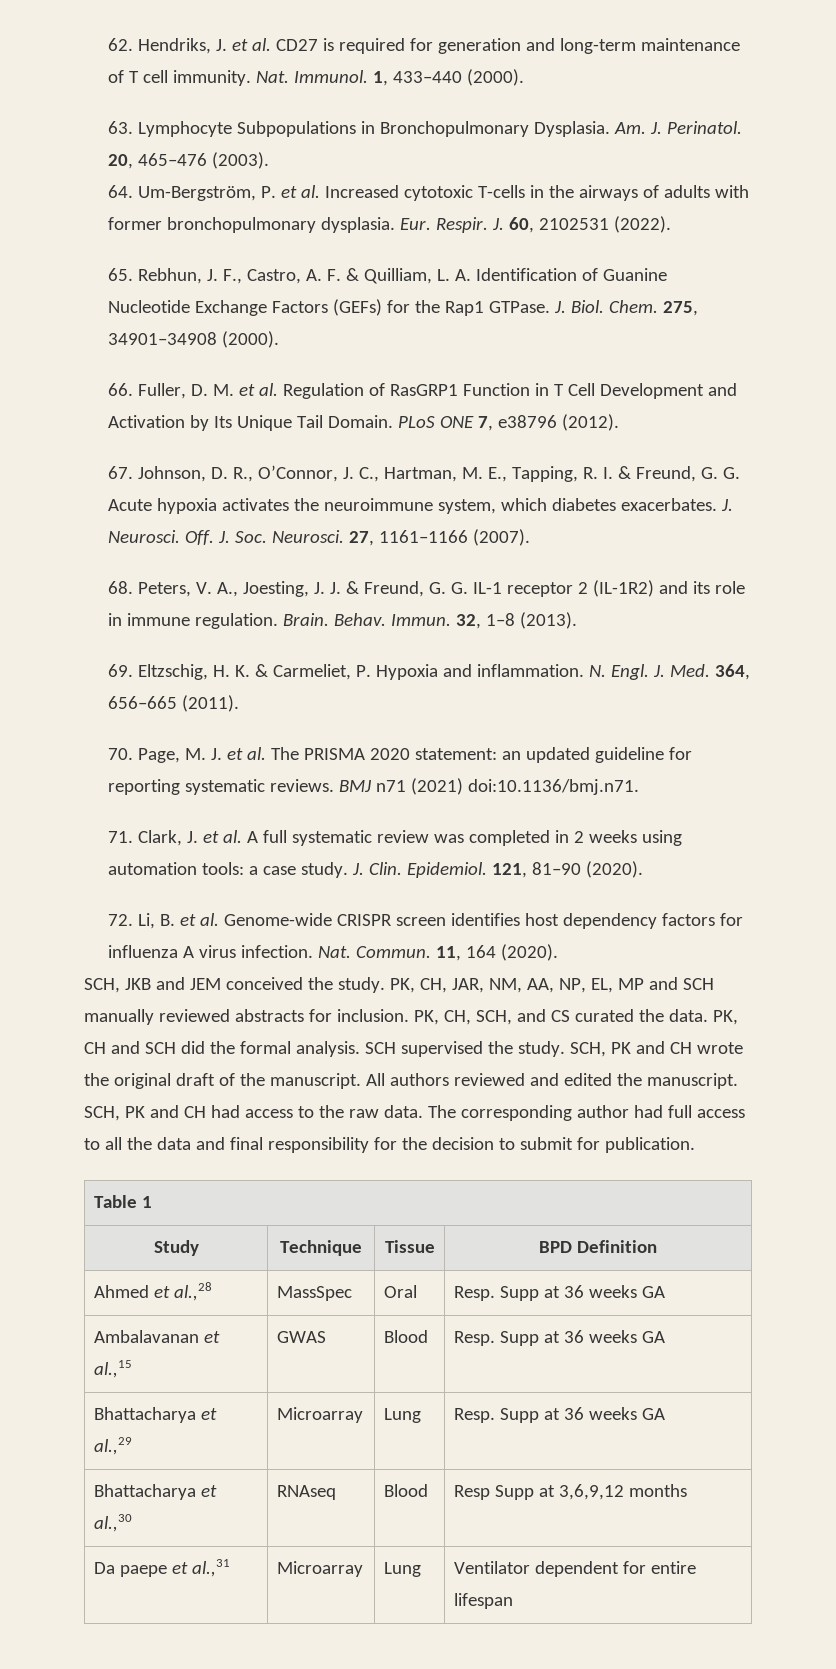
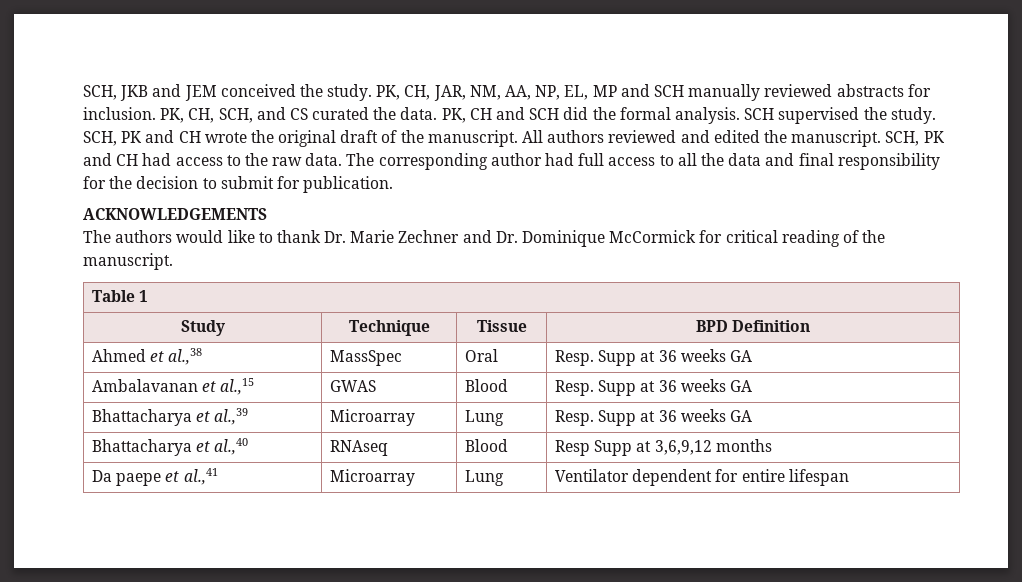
- 62. Hendriks, J. et al. CD27 is required for generation and long-term maintenance of T cell immunity. Nat. Immunol. 1, 433–440 (2000).
- 63. Lymphocyte Subpopulations in Bronchopulmonary Dysplasia. Am. J. Perinatol. 20, 465–476 (2003).
- 64. Um-Bergström, P. et al. Increased cytotoxic T-cells in the airways of adults with former bronchopulmonary dysplasia. Eur. Respir. J. 60, 2102531 (2022).
- 65. Rebhun, J. F., Castro, A. F. & Quilliam, L. A. Identification of Guanine Nucleotide Exchange Factors (GEFs) for the Rap1 GTPase. J. Biol. Chem. 275, 34901–34908 (2000).
- 66. Fuller, D. M. et al. Regulation of RasGRP1 Function in T Cell Development and Activation by Its Unique Tail Domain. PLoS ONE 7, e38796 (2012).
- 67. Johnson, D. R., O’Connor, J. C., Hartman, M. E., Tapping, R. I. & Freund, G. G. Acute hypoxia activates the neuroimmune system, which diabetes exacerbates. J. Neurosci. Off. J. Soc. Neurosci. 27, 1161–1166 (2007).
- 68. Peters, V. A., Joesting, J. J. & Freund, G. G. IL-1 receptor 2 (IL-1R2) and its role in immune regulation. Brain. Behav. Immun. 32, 1–8 (2013).
- 69. Eltzschig, H. K. & Carmeliet, P. Hypoxia and inflammation. N. Engl. J. Med. 364, 656–665 (2011).
- 70. Page, M. J. et al. The PRISMA 2020 statement: an updated guideline for reporting systematic reviews. BMJ n71 (2021) doi:10.1136/bmj.n71.
- 71. Clark, J. et al. A full systematic review was completed in 2 weeks using automation tools: a case study. J. Clin. Epidemiol. 121, 81–90 (2020).
- 72. Li, B. et al. Genome-wide CRISPR screen identifies host dependency factors for influenza A virus infection. Nat. Commun. 11, 164 (2020).
+ ACKNOWLEDGEMENTS
+ The authors would like to thank Dr. Marie Zechner and Dr. Dominique McCormick for critical reading of the manuscript.
- Ahmed et al.,28 | MassSpec | Oral | Resp. Supp at 36 weeks GA
+ Ahmed et al.,38 | MassSpec | Oral | Resp. Supp at 36 weeks GA
- Bhattacharya et al.,29 | Microarray | Lung | Resp. Supp at 36 weeks GA
+ Bhattacharya et al.,39 | Microarray | Lung | Resp. Supp at 36 weeks GA
- Bhattacharya et al.,30 | RNAseq | Blood | Resp Supp at 3,6,9,12 months
+ Bhattacharya et al.,40 | RNAseq | Blood | Resp Supp at 3,6,9,12 months
- Da paepe et al.,31 | Microarray | Lung | Ventilator dependent for entire lifespan
+ Da paepe et al.,41 | Microarray | Lung | Ventilator dependent for entire lifespan

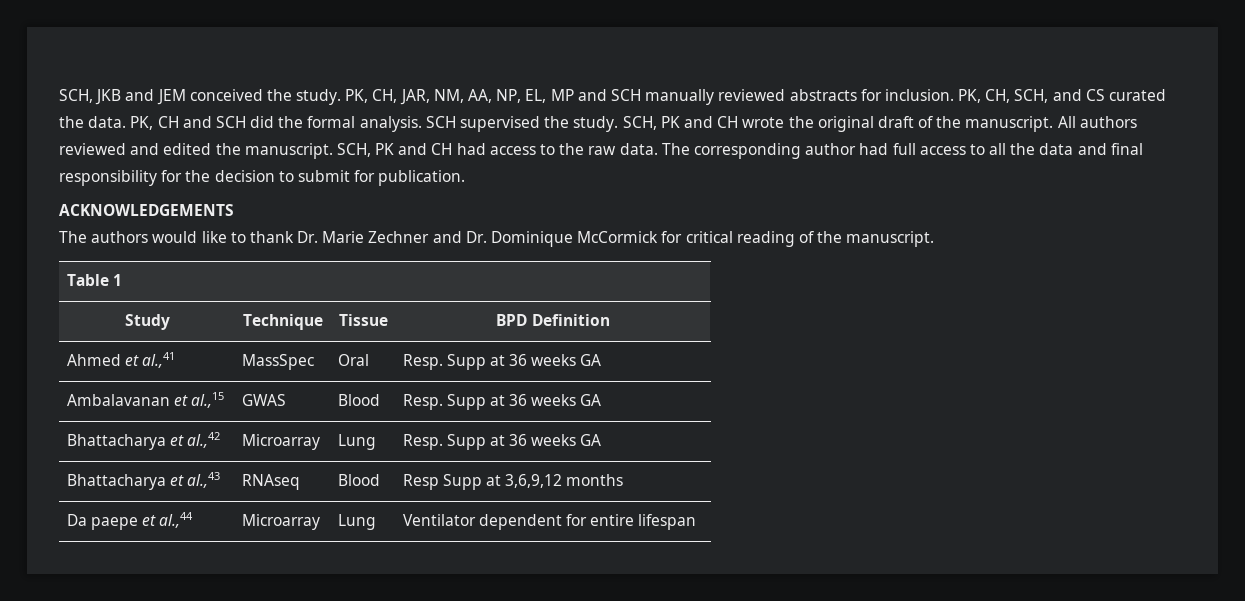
- Ahmed et al.,38 | MassSpec | Oral | Resp. Supp at 36 weeks GA
+ Ahmed et al.,41 | MassSpec | Oral | Resp. Supp at 36 weeks GA
- Bhattacharya et al.,39 | Microarray | Lung | Resp. Supp at 36 weeks GA
+ Bhattacharya et al.,42 | Microarray | Lung | Resp. Supp at 36 weeks GA
- Bhattacharya et al.,40 | RNAseq | Blood | Resp Supp at 3,6,9,12 months
+ Bhattacharya et al.,43 | RNAseq | Blood | Resp Supp at 3,6,9,12 months
- Da paepe et al.,41 | Microarray | Lung | Ventilator dependent for entire lifespan
+ Da paepe et al.,44 | Microarray | Lung | Ventilator dependent for entire lifespan

